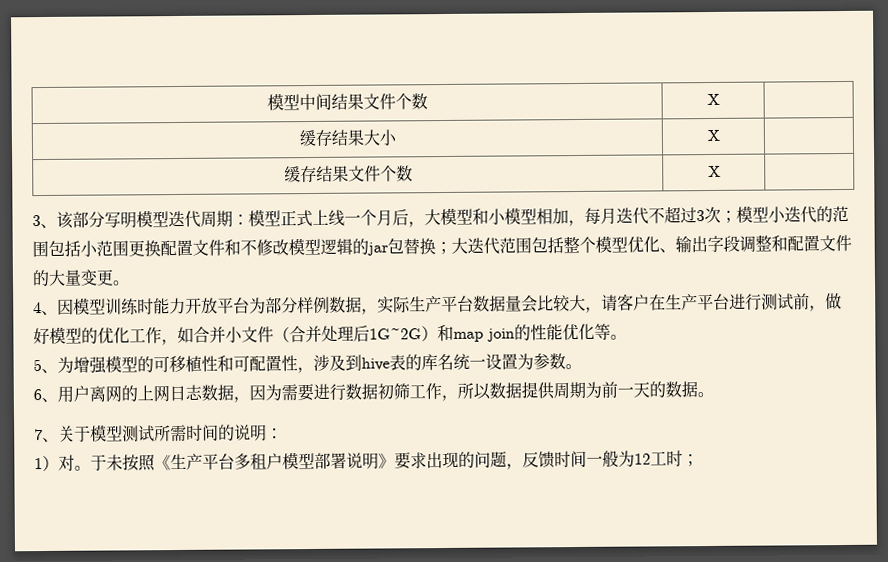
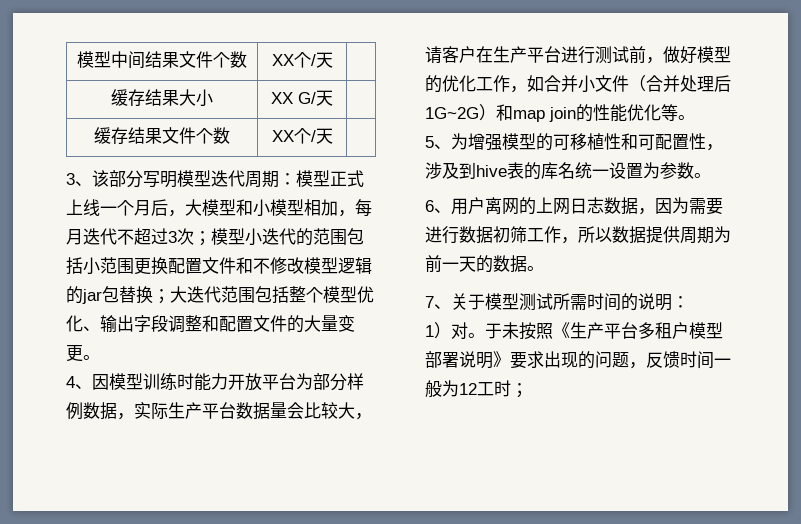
- 模型中间结果文件个数 | X |
+ 模型中间结果文件个数 | XX个/天 |
- 缓存结果大小 | X |
+ 缓存结果大小 | XX G/天 |
- 缓存结果文件个数 | X |
+ 缓存结果文件个数 | XX个/天 |

